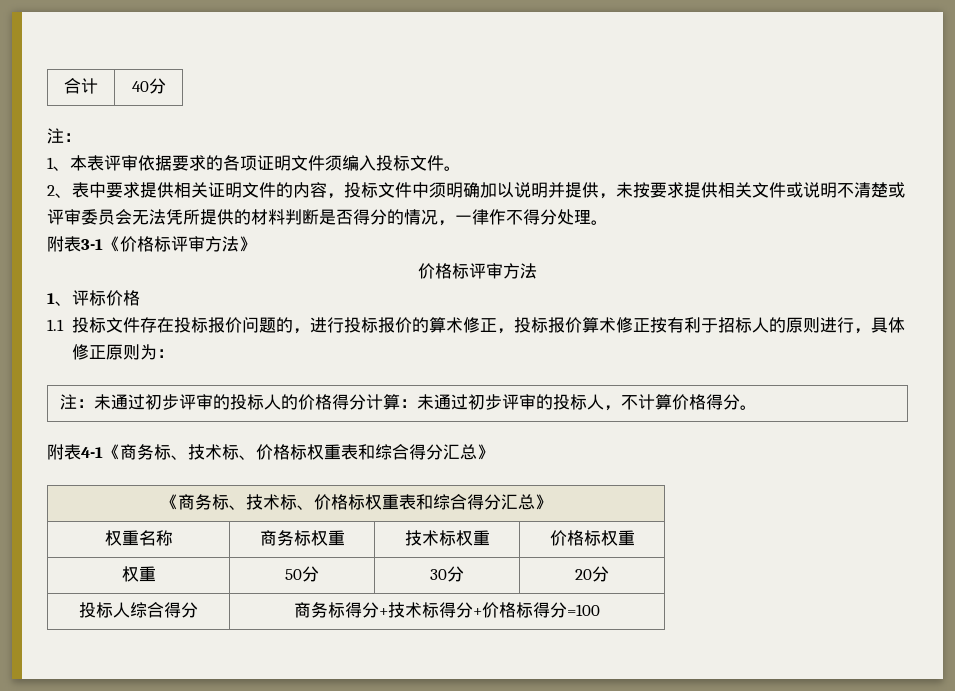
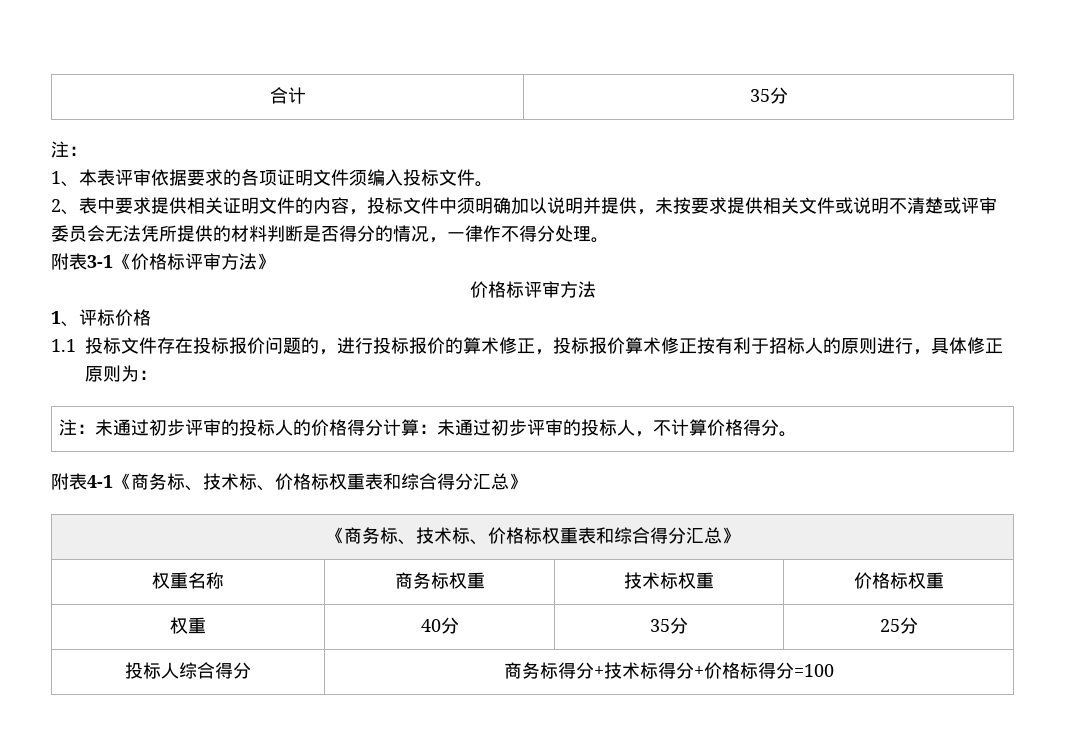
- 合计 | 40分
+ 合计 | 35分
- 权重 | 50分 | 30分 | 20分
+ 权重 | 40分 | 35分 | 25分

